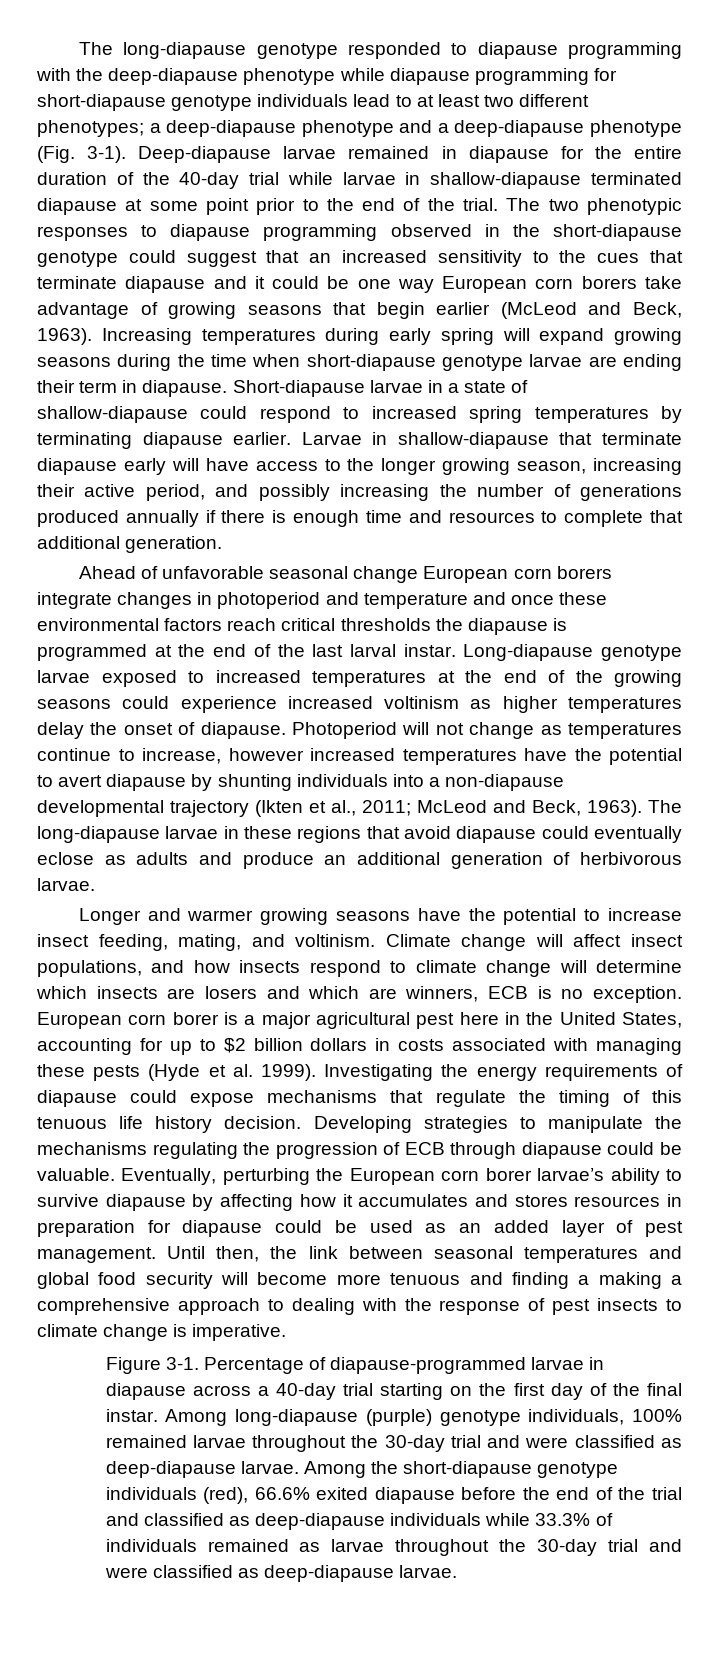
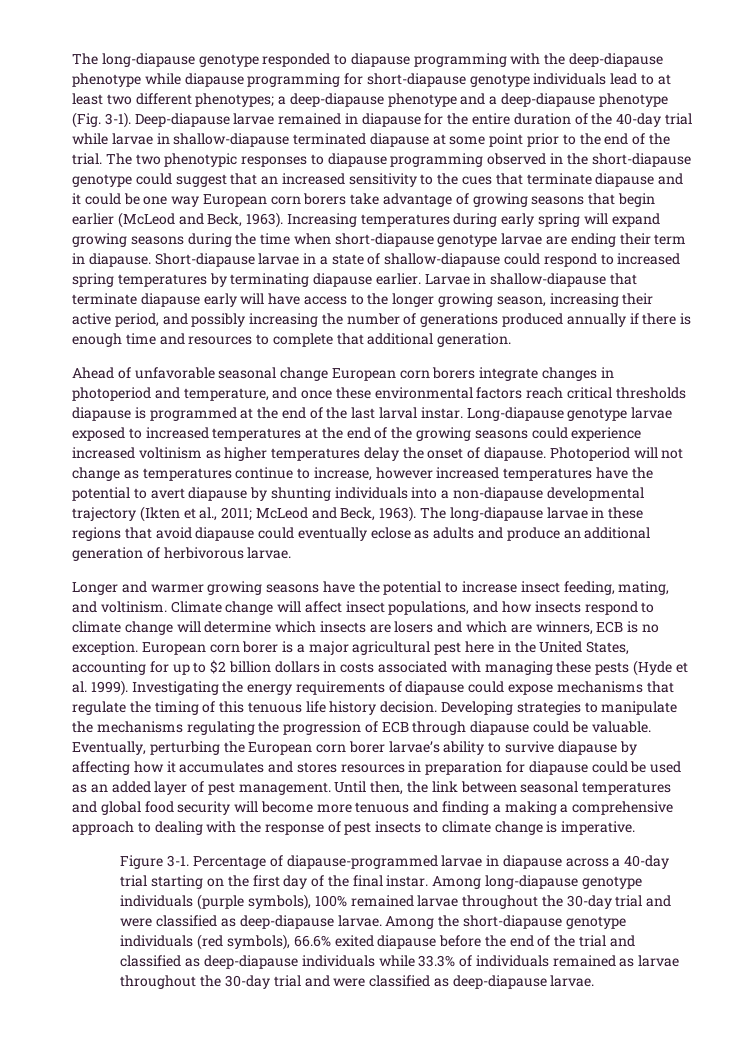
- Ahead of unfavorable seasonal change European corn borers integrate changes in photoperiod and temperature and once these environmental factors reach critical thresholds the diapause is programmed at the end of the last larval instar.
+ Ahead of unfavorable seasonal change European corn borers integrate changes in photoperiod and temperature, and once these environmental factors reach critical thresholds diapause is programmed at the end of the last larval instar.
- Among long-diapause (purple) genotype individuals, 100% remained larvae throughout the 30-day trial and were classified as deep-diapause larvae.
+ Among long-diapause genotype individuals (purple symbols), 100% remained larvae throughout the 30-day trial and were classified as deep-diapause larvae.
- Among the short-diapause genotype individuals (red), 66.6% exited diapause before the end of the trial and classified as deep-diapause individuals while 33.3% of individuals remained as larvae throughout the 30-day trial and were classified as deep-diapause larvae.
+ Among the short-diapause genotype individuals (red symbols), 66.6% exited diapause before the end of the trial and classified as deep-diapause individuals while 33.3% of individuals remained as larvae throughout the 30-day trial and were classified as deep-diapause larvae.

